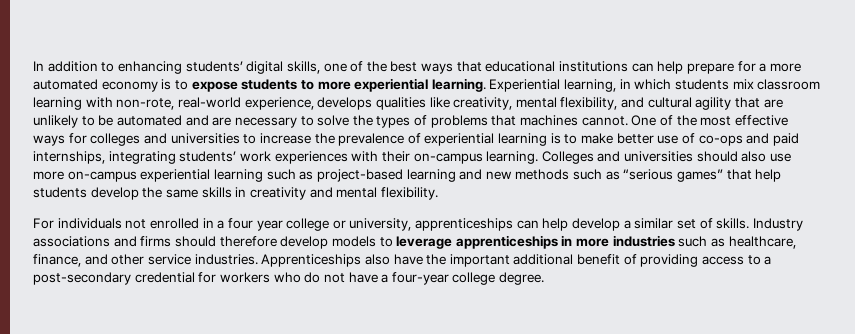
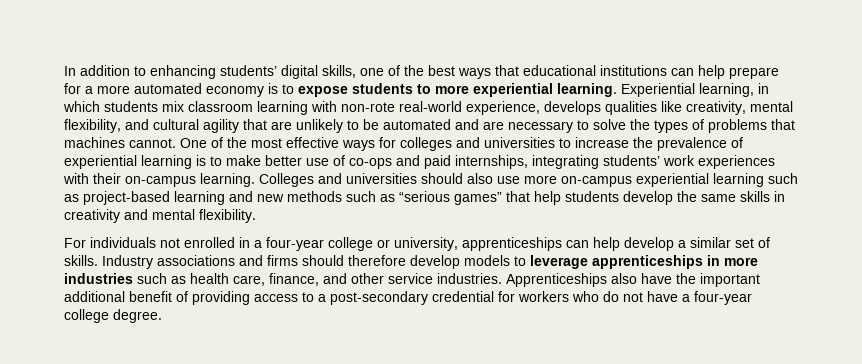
- Experiential learning, in which students mix classroom learning with non-rote, real-world experience, develops qualities like creativity, mental flexibility, and cultural agility that are unlikely to be automated and are necessary to solve the types of problems that machines cannot.
+ Experiential learning, in which students mix classroom learning with non-rote real-world experience, develops qualities like creativity, mental flexibility, and cultural agility that are unlikely to be automated and are necessary to solve the types of problems that machines cannot.
- For individuals not enrolled in a four year college or university, apprenticeships can help develop a similar set of skills.
+ For individuals not enrolled in a four-year college or university, apprenticeships can help develop a similar set of skills.
- Industry associations and firms should therefore develop models to leverage apprenticeships in more industries such as healthcare, finance, and other service industries.
+ Industry associations and firms should therefore develop models to leverage apprenticeships in more industries such as health care, finance, and other service industries.

